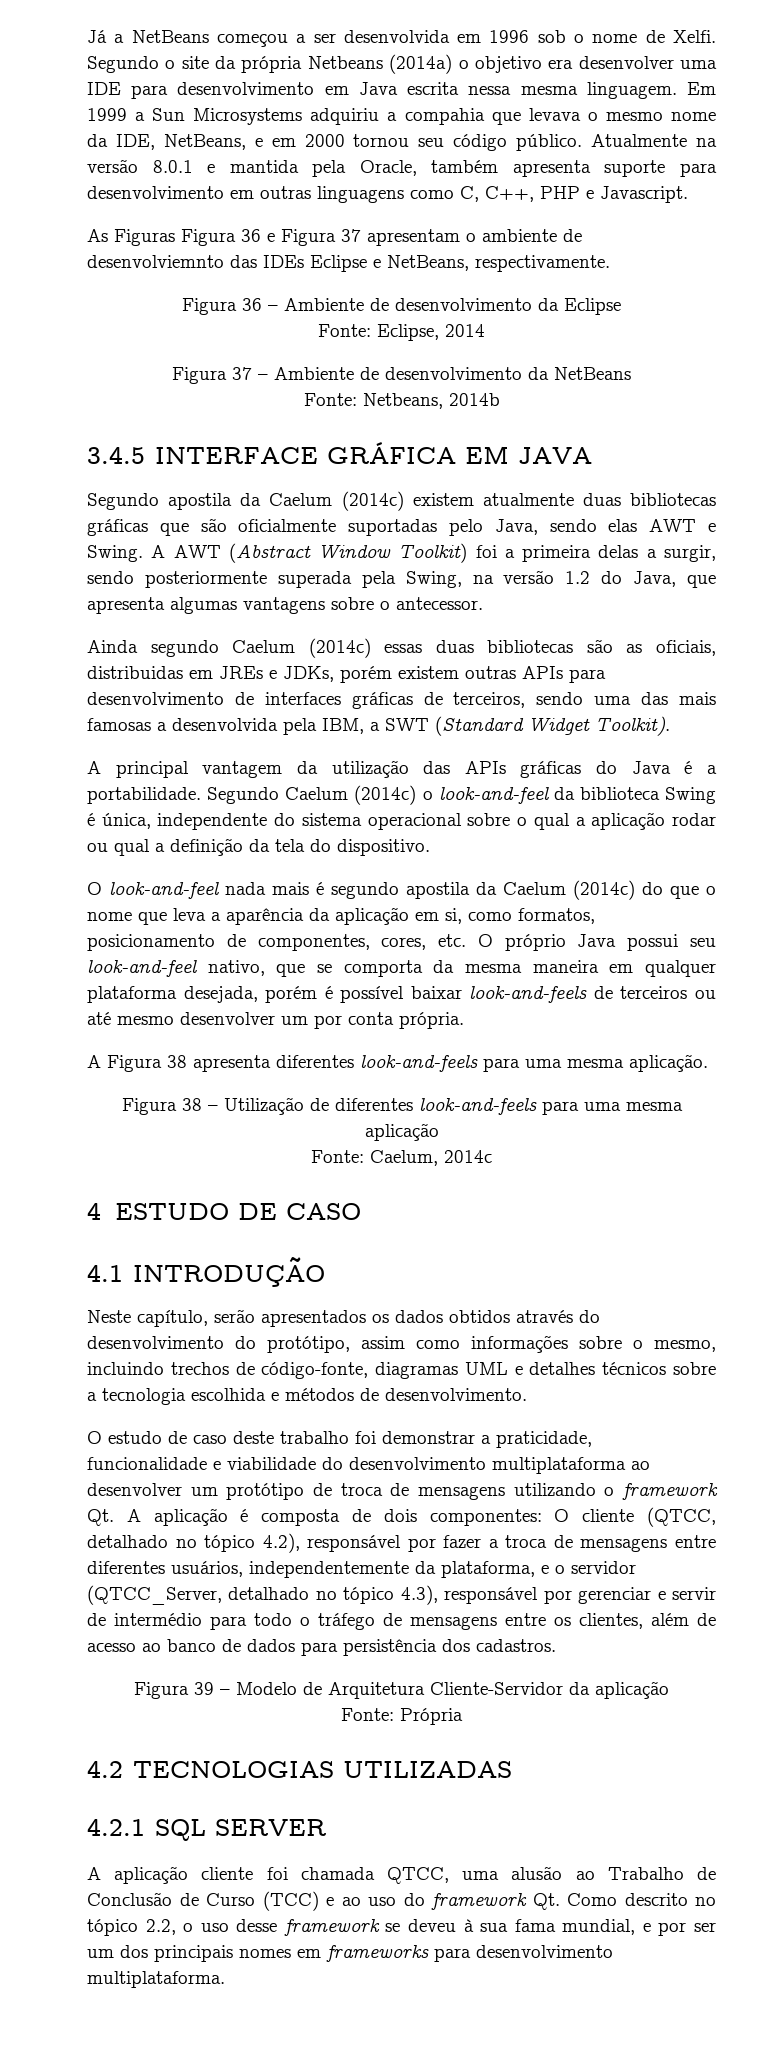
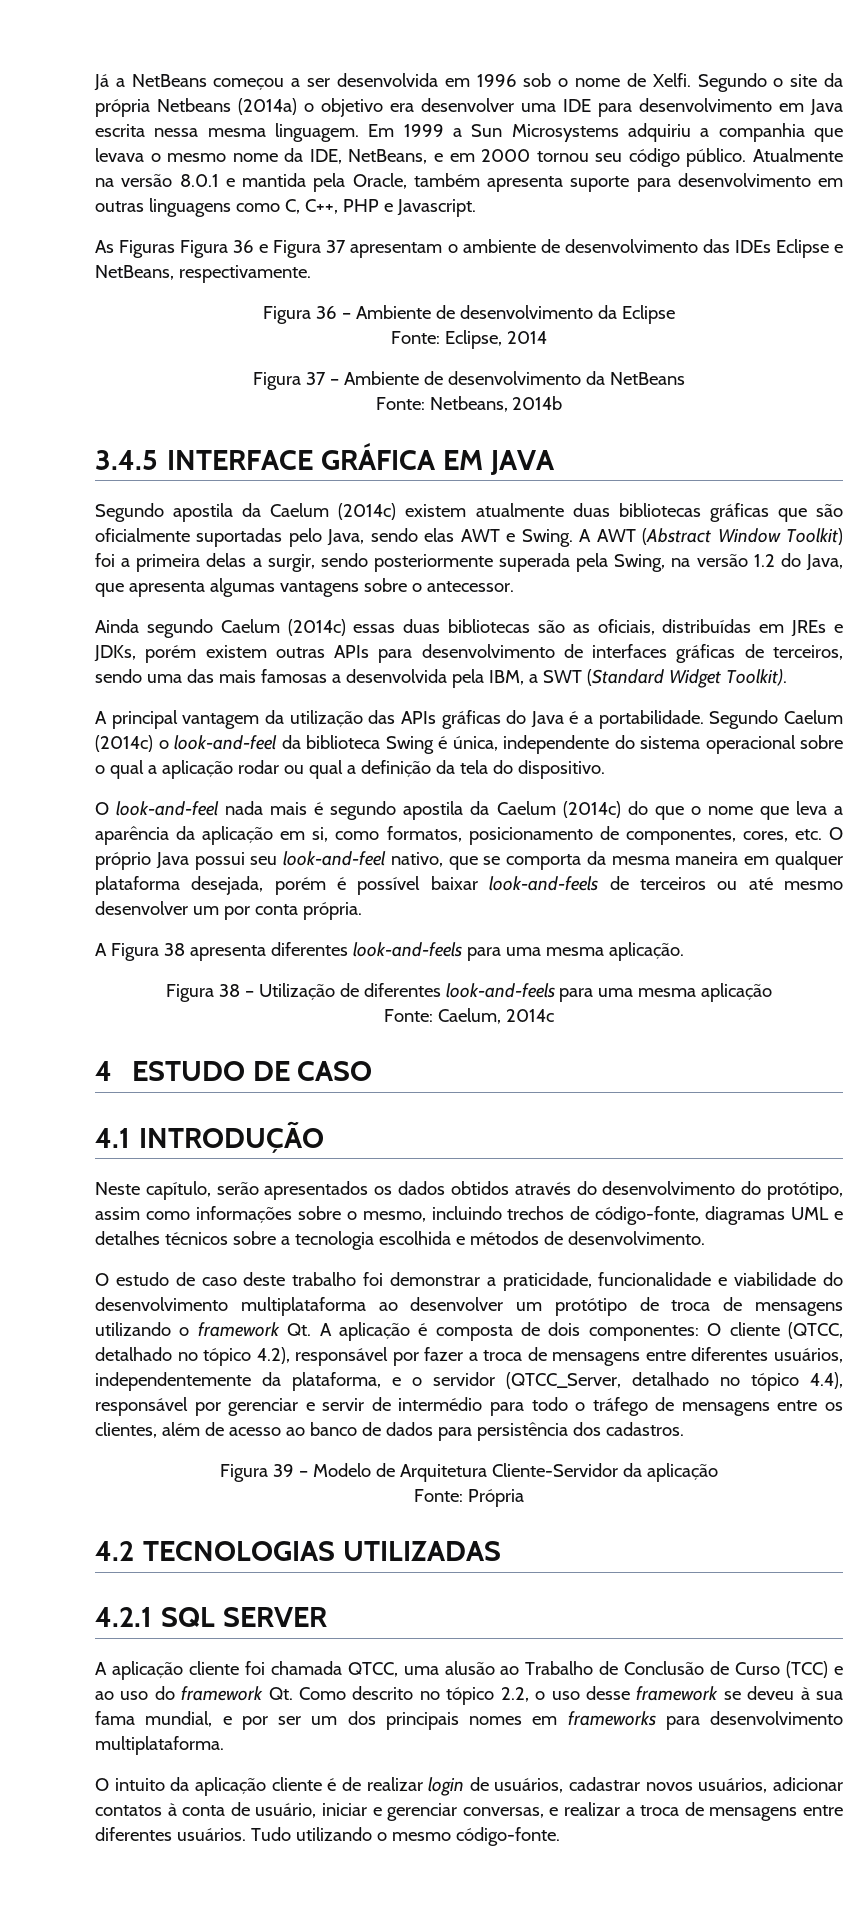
- Em 1999 a Sun Microsystems adquiriu a compahia que levava o mesmo nome da IDE, NetBeans, e em 2000 tornou seu código público.
+ Em 1999 a Sun Microsystems adquiriu a companhia que levava o mesmo nome da IDE, NetBeans, e em 2000 tornou seu código público.
- As Figuras Figura 36 e Figura 37 apresentam o ambiente de desenvolviemnto das IDEs Eclipse e NetBeans, respectivamente.
+ As Figuras Figura 36 e Figura 37 apresentam o ambiente de desenvolvimento das IDEs Eclipse e NetBeans, respectivamente.
- Ainda segundo Caelum (2014c) essas duas bibliotecas são as oficiais, distribuidas em JREs e JDKs, porém existem outras APIs para desenvolvimento de interfaces gráficas de terceiros, sendo uma das mais famosas a desenvolvida pela IBM, a SWT (Standard Widget Toolkit).
+ Ainda segundo Caelum (2014c) essas duas bibliotecas são as oficiais, distribuídas em JREs e JDKs, porém existem outras APIs para desenvolvimento de interfaces gráficas de terceiros, sendo uma das mais famosas a desenvolvida pela IBM, a SWT (Standard Widget Toolkit).
- O cliente (QTCC, detalhado no tópico 4.2), responsável por fazer a troca de mensagens entre diferentes usuários, independentemente da plataforma, e o servidor (QTCC_Server, detalhado no tópico 4.3), responsável por gerenciar e servir de intermédio para todo o tráfego de mensagens entre os clientes, além de acesso ao banco de dados para persistência dos cadastros.
+ O cliente (QTCC, detalhado no tópico 4.2), responsável por fazer a troca de mensagens entre diferentes usuários, independentemente da plataforma, e o servidor (QTCC_Server, detalhado no tópico 4.4), responsável por gerenciar e servir de intermédio para todo o tráfego de mensagens entre os clientes, além de acesso ao banco de dados para persistência dos cadastros.
+ O intuito da aplicação cliente é de realizar login de usuários, cadastrar novos usuários, adicionar contatos à conta de usuário, iniciar e gerenciar conversas, e realizar a troca de mensagens entre diferentes usuários. Tudo utilizando o mesmo código-fonte.

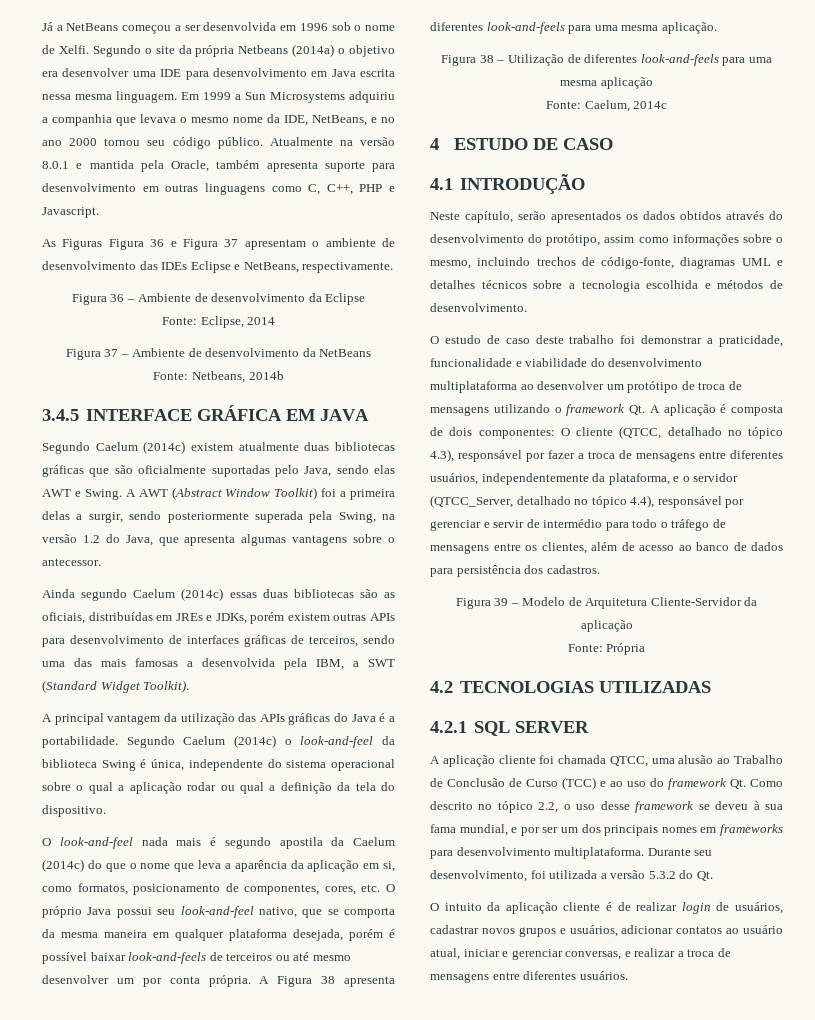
- Em 1999 a Sun Microsystems adquiriu a companhia que levava o mesmo nome da IDE, NetBeans, e em 2000 tornou seu código público.
+ Em 1999 a Sun Microsystems adquiriu a companhia que levava o mesmo nome da IDE, NetBeans, e no ano 2000 tornou seu código público.
- Segundo apostila da Caelum (2014c) existem atualmente duas bibliotecas gráficas que são oficialmente suportadas pelo Java, sendo elas AWT e Swing.
+ Segundo Caelum (2014c) existem atualmente duas bibliotecas gráficas que são oficialmente suportadas pelo Java, sendo elas AWT e Swing.
- O look-and-feel nada mais é segundo apostila da Caelum (2014c) do que o nome que leva a aparência da aplicação em si, como formatos, posicionamento de componentes, cores, etc. O próprio Java possui seu look-and-feel nativo, que se comporta da mesma maneira em qualquer plataforma desejada, porém é possível baixar look-and-feels de terceiros ou até mesmo desenvolver um por conta própria.
- A Figura 38 apresenta diferentes look-and-feels para uma mesma aplicação.
+ O look-and-feel nada mais é segundo apostila da Caelum (2014c) do que o nome que leva a aparência da aplicação em si, como formatos, posicionamento de componentes, cores, etc. O próprio Java possui seu look-and-feel nativo, que se comporta da mesma maneira em qualquer plataforma desejada, porém é possível baixar look-and-feels de terceiros ou até mesmo desenvolver um por conta própria. A Figura 38 apresenta diferentes look-and-feels para uma mesma aplicação.
- O cliente (QTCC, detalhado no tópico 4.2), responsável por fazer a troca de mensagens entre diferentes usuários, independentemente da plataforma, e o servidor (QTCC_Server, detalhado no tópico 4.4), responsável por gerenciar e servir de intermédio para todo o tráfego de mensagens entre os clientes, além de acesso ao banco de dados para persistência dos cadastros.
+ O cliente (QTCC, detalhado no tópico 4.3), responsável por fazer a troca de mensagens entre diferentes usuários, independentemente da plataforma, e o servidor (QTCC_Server, detalhado no tópico 4.4), responsável por gerenciar e servir de intermédio para todo o tráfego de mensagens entre os clientes, além de acesso ao banco de dados para persistência dos cadastros.
+ Durante seu desenvolvimento, foi utilizada a versão 5.3.2 do Qt.
- O intuito da aplicação cliente é de realizar login de usuários, cadastrar novos usuários, adicionar contatos à conta de usuário, iniciar e gerenciar conversas, e realizar a troca de mensagens entre diferentes usuários. Tudo utilizando o mesmo código-fonte.
+ O intuito da aplicação cliente é de realizar login de usuários, cadastrar novos grupos e usuários, adicionar contatos ao usuário atual, iniciar e gerenciar conversas, e realizar a troca de mensagens entre diferentes usuários.

